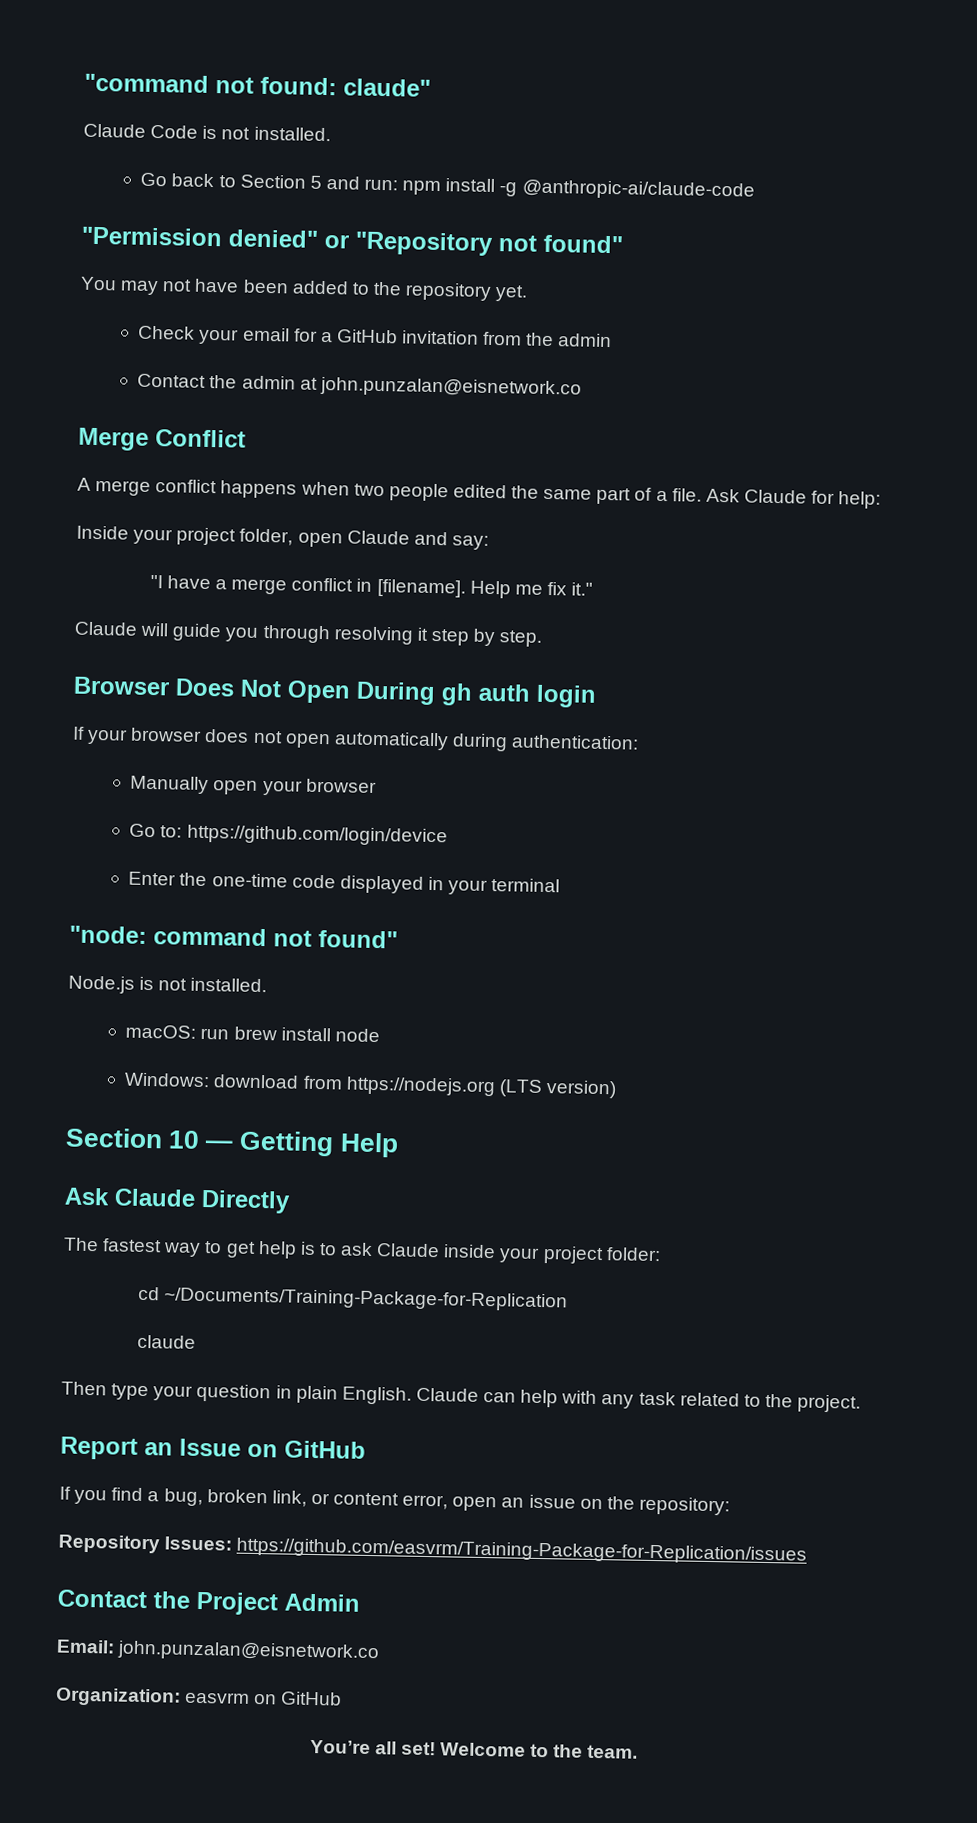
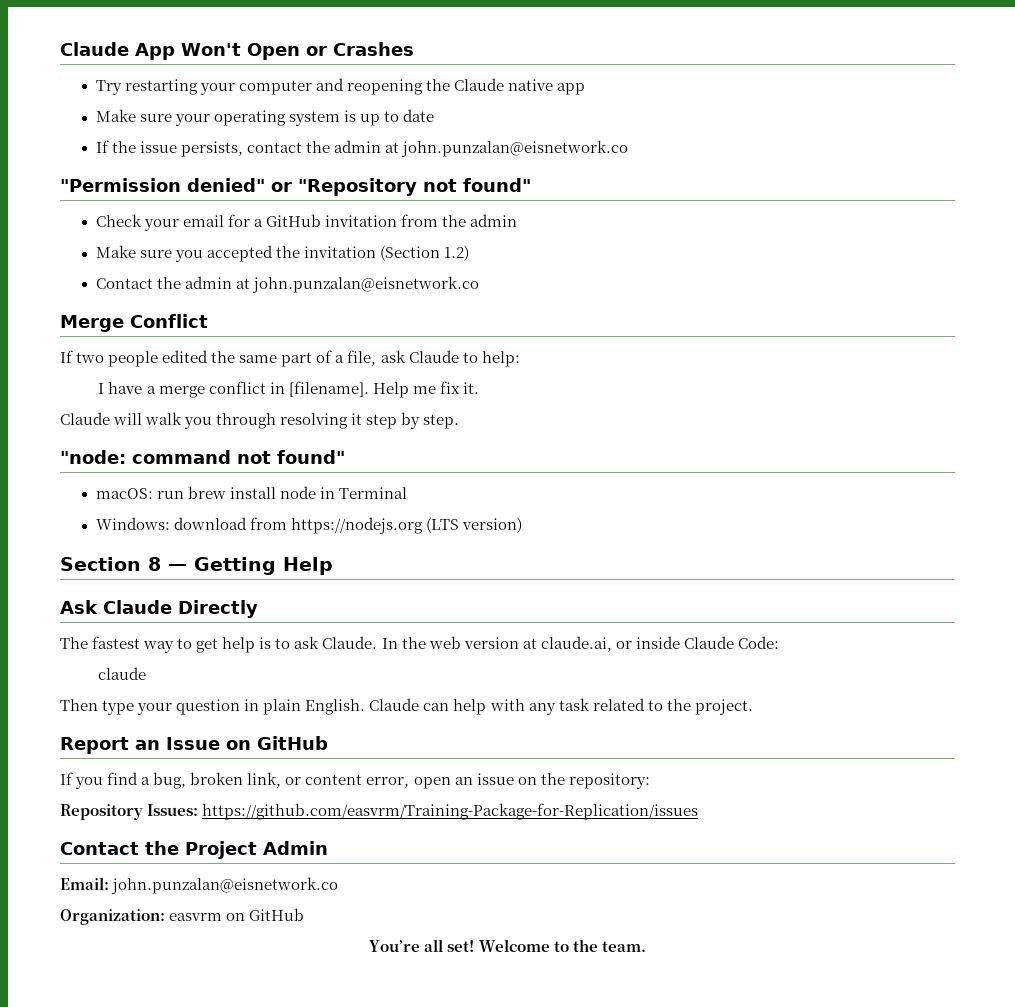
- "command not found: claude"
- Claude Code is not installed.
- Go back to Section 5 and run: npm install -g @anthropic-ai/claude-code
+ Claude App Won't Open or Crashes
+ Try restarting your computer and reopening the Claude native app
+ Make sure your operating system is up to date
+ If the issue persists, contact the admin at john.punzalan@eisnetwork.co
- You may not have been added to the repository yet.
+ Make sure you accepted the invitation (Section 1.2)
- A merge conflict happens when two people edited the same part of a file. Ask Claude for help:
- Inside your project folder, open Claude and say:
- "I have a merge conflict in [filename].
+ If two people edited the same part of a file, ask Claude to help:
+ I have a merge conflict in [filename].
- Help me fix it."
+ Help me fix it.
- Claude will guide you through resolving it step by step.
+ Claude will walk you through resolving it step by step.
- Browser Does Not Open During gh auth login
- If your browser does not open automatically during authentication:
- Manually open your browser
- Go to: https://github.com/login/device
- Enter the one-time code displayed in your terminal
- Node.js is not installed.
- macOS: run brew install node
+ macOS: run brew install node in Terminal
- Section 10 — Getting Help
+ Section 8 — Getting Help
- The fastest way to get help is to ask Claude inside your project folder:
- cd ~/Documents/Training-Package-for-Replication
+ The fastest way to get help is to ask Claude. In the web version at claude.ai, or inside Claude Code:

